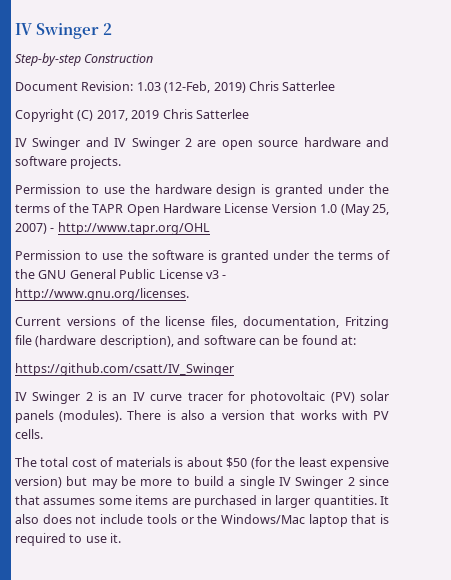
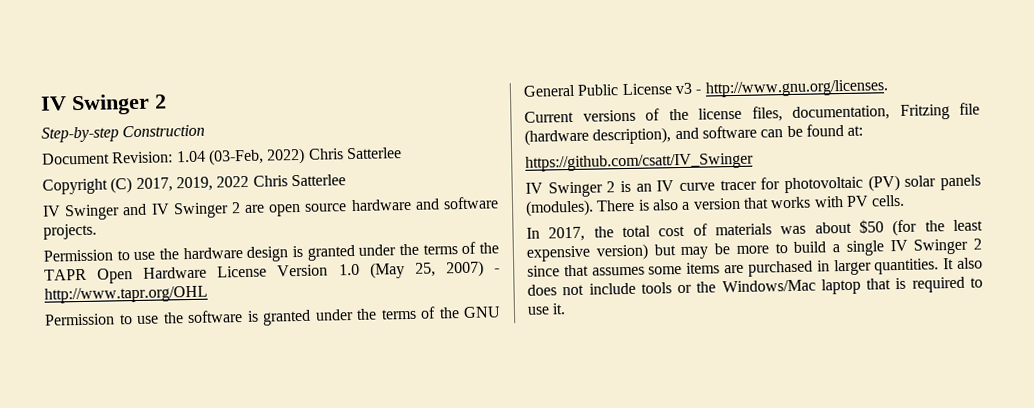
- Document Revision: 1.03 (12-Feb, 2019) Chris Satterlee
+ Document Revision: 1.04 (03-Feb, 2022) Chris Satterlee
- Copyright (C) 2017, 2019 Chris Satterlee
+ Copyright (C) 2017, 2019, 2022 Chris Satterlee
- The total cost of materials is about $50 (for the least expensive version) but may be more to build a single IV Swinger 2 since that assumes some items are purchased in larger quantities.
+ In 2017, the total cost of materials was about $50 (for the least expensive version) but may be more to build a single IV Swinger 2 since that assumes some items are purchased in larger quantities.

